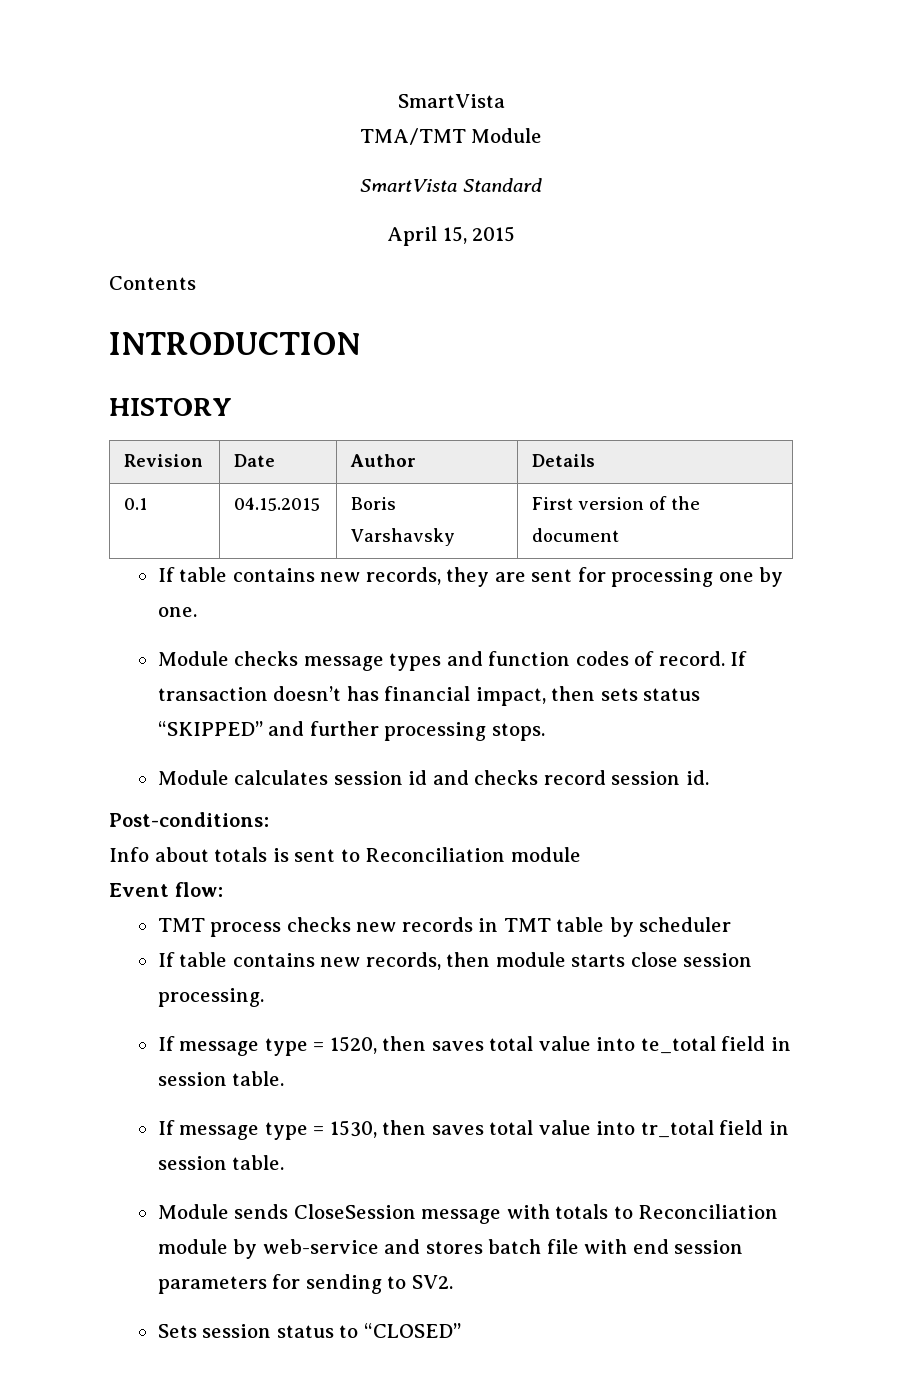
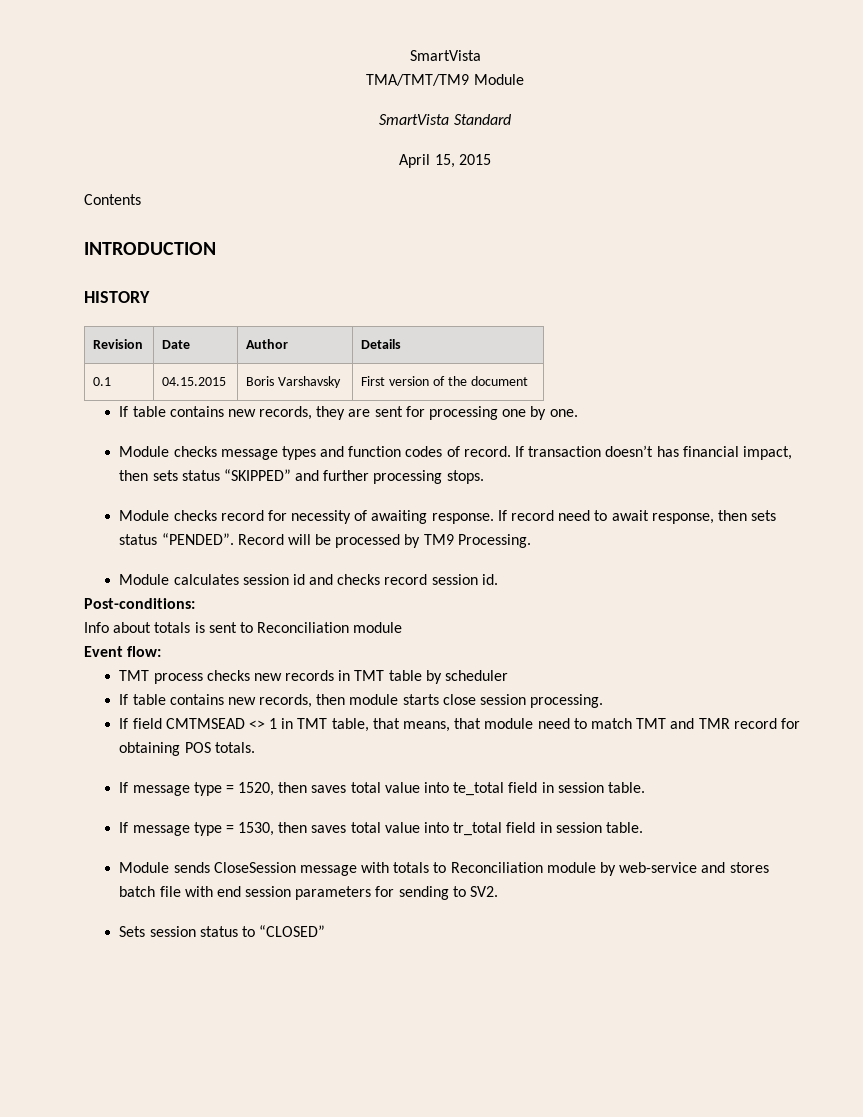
- TMA/TMT Module
+ TMA/TMT/TM9 Module
+ Module checks record for necessity of awaiting response. If record need to await response, then sets status “PENDED”. Record will be processed by TM9 Processing.
+ If field CMTMSEAD <> 1 in TMT table, that means, that module need to match TMT and TMR record for obtaining POS totals.

